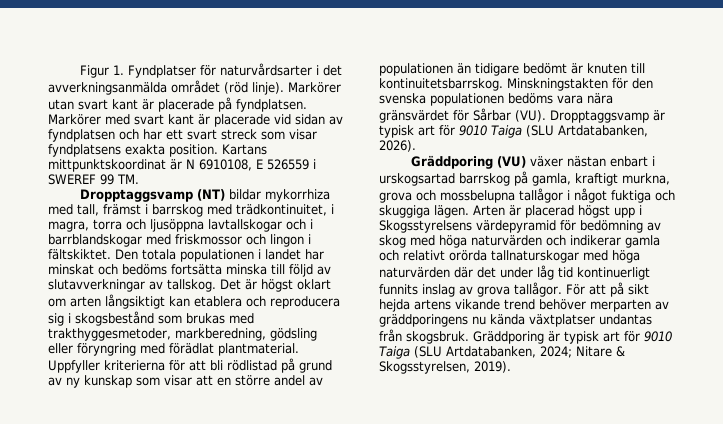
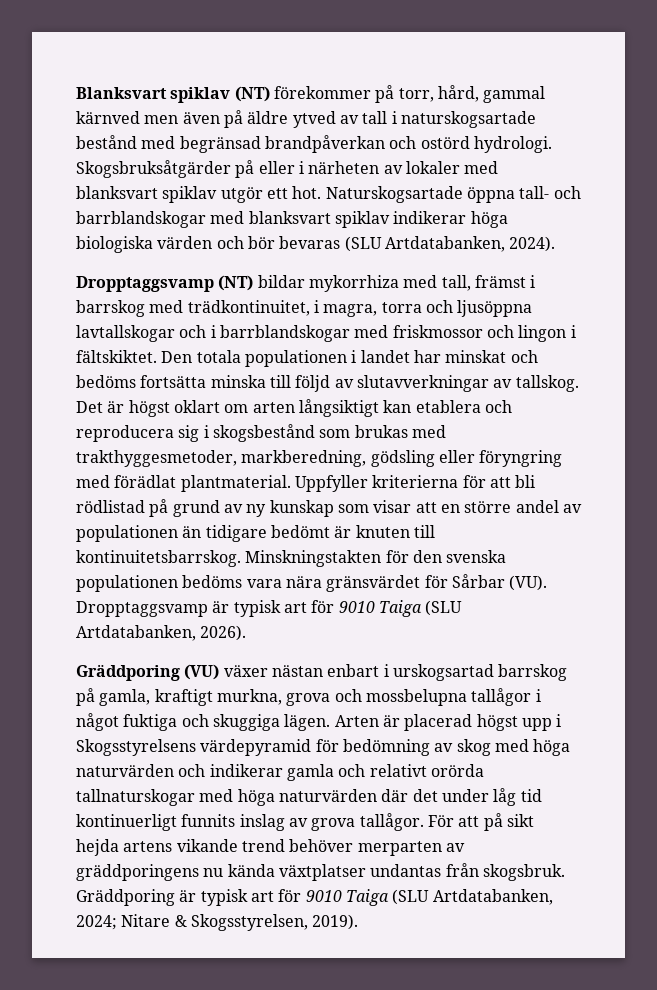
- Figur 1. Fyndplatser för naturvårdsarter i det avverkningsanmälda området (röd linje). Markörer utan svart kant är placerade på fyndplatsen. Markörer med svart kant är placerade vid sidan av fyndplatsen och har ett svart streck som visar fyndplatsens exakta position. Kartans mittpunktskoordinat är N 6910108, E 526559 i SWEREF 99 TM.
+ Blanksvart spiklav (NT) förekommer på torr, hård, gammal kärnved men även på äldre ytved av tall i naturskogsartade bestånd med begränsad brandpåverkan och ostörd hydrologi. Skogsbruksåtgärder på eller i närheten av lokaler med blanksvart spiklav utgör ett hot. Naturskogsartade öppna tall- och barrblandskogar med blanksvart spiklav indikerar höga biologiska värden och bör bevaras (SLU Artdatabanken, 2024).

